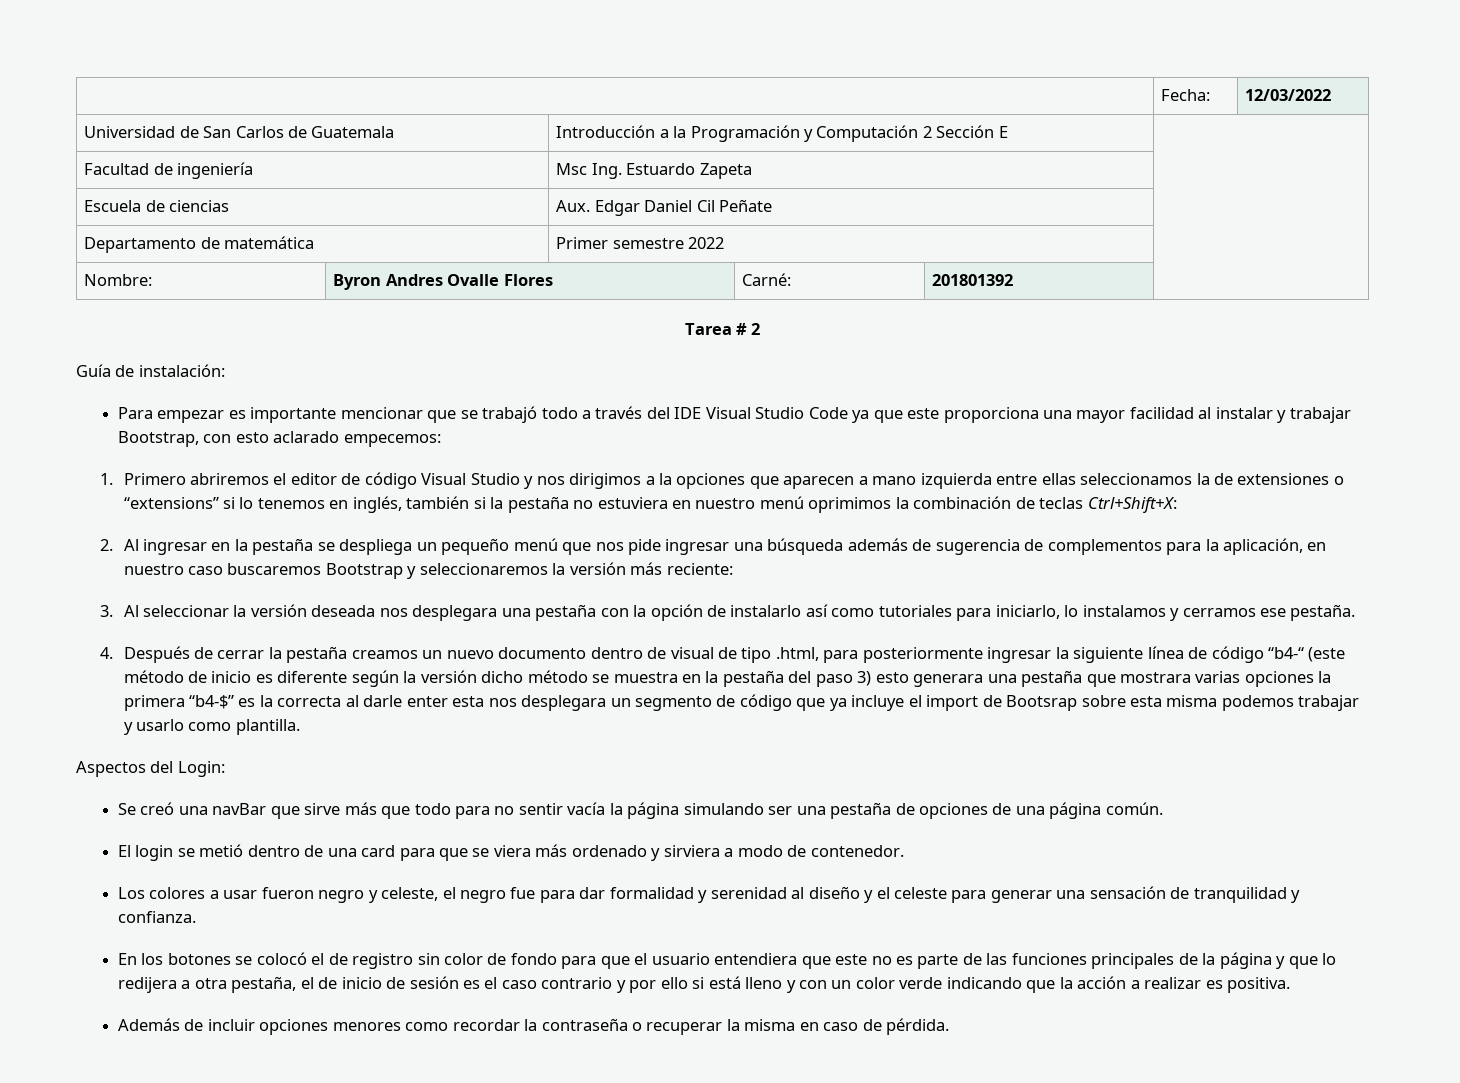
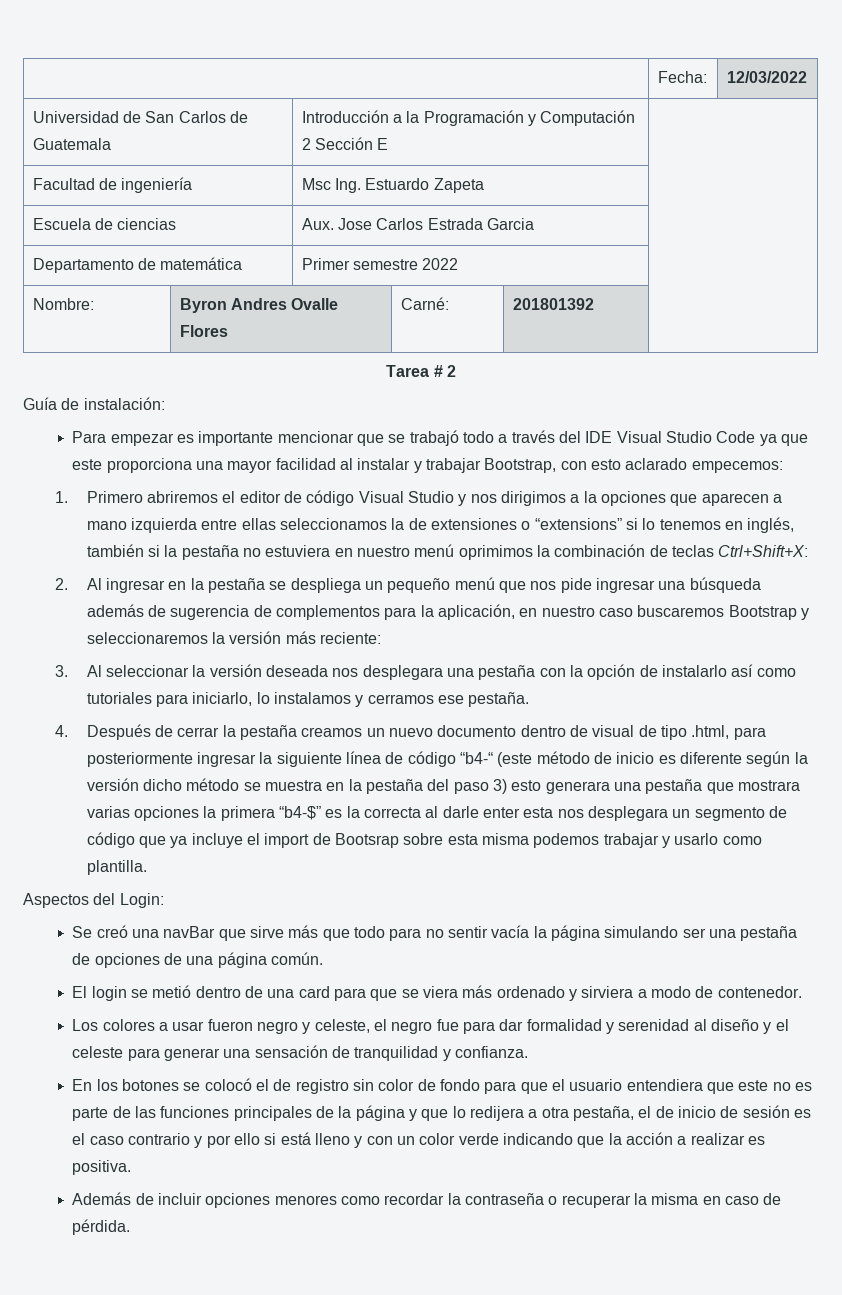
- Escuela de ciencias | Aux. Edgar Daniel Cil Peñate |
+ Escuela de ciencias | Aux. Jose Carlos Estrada Garcia |

